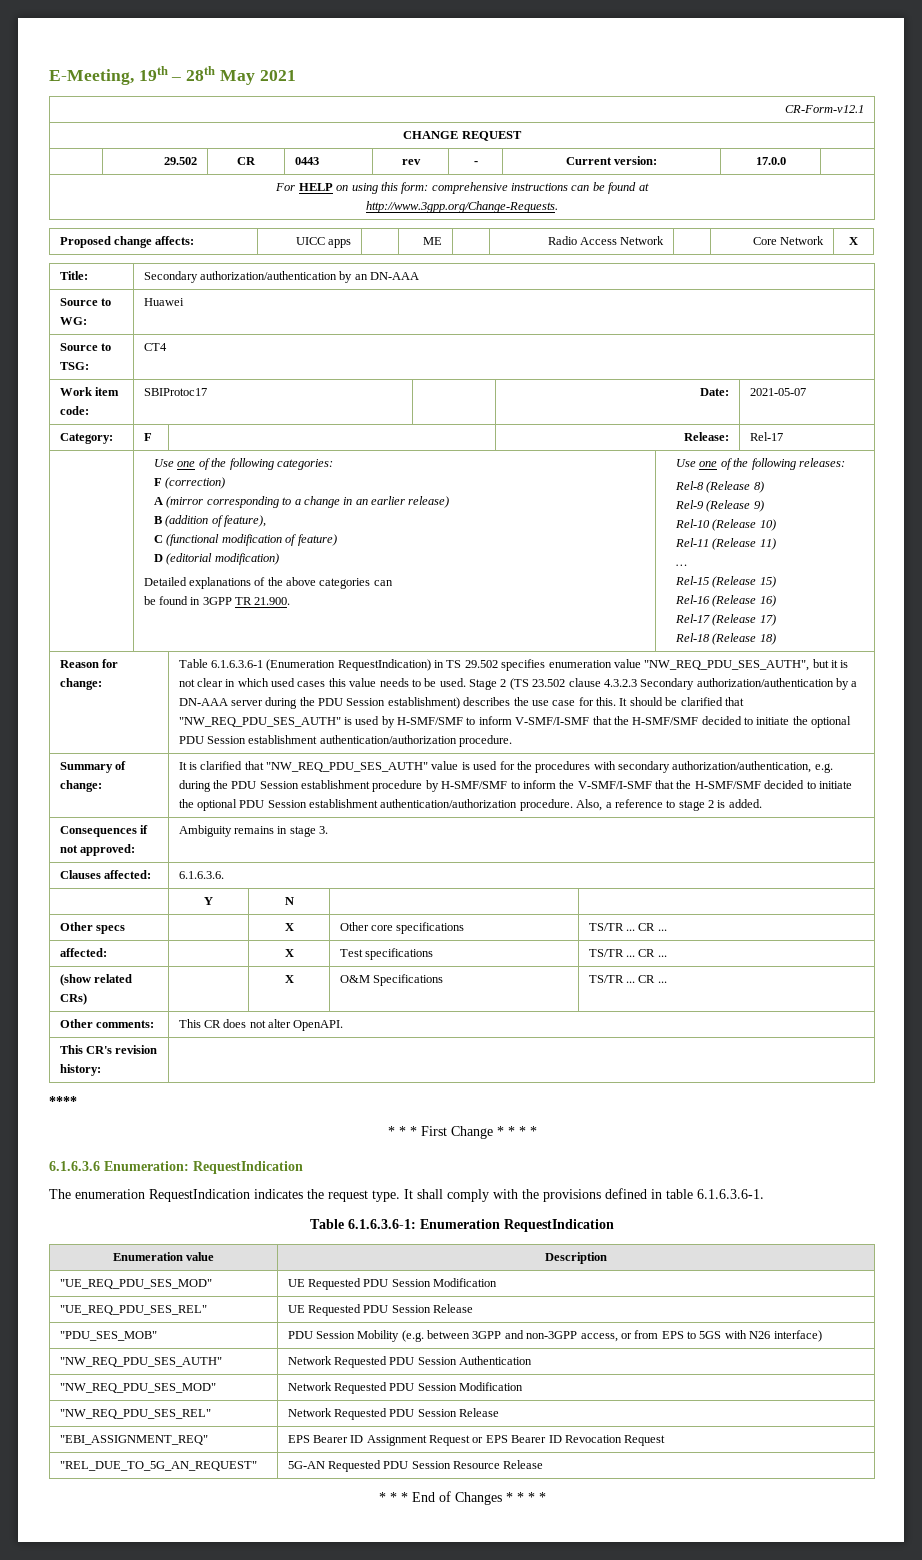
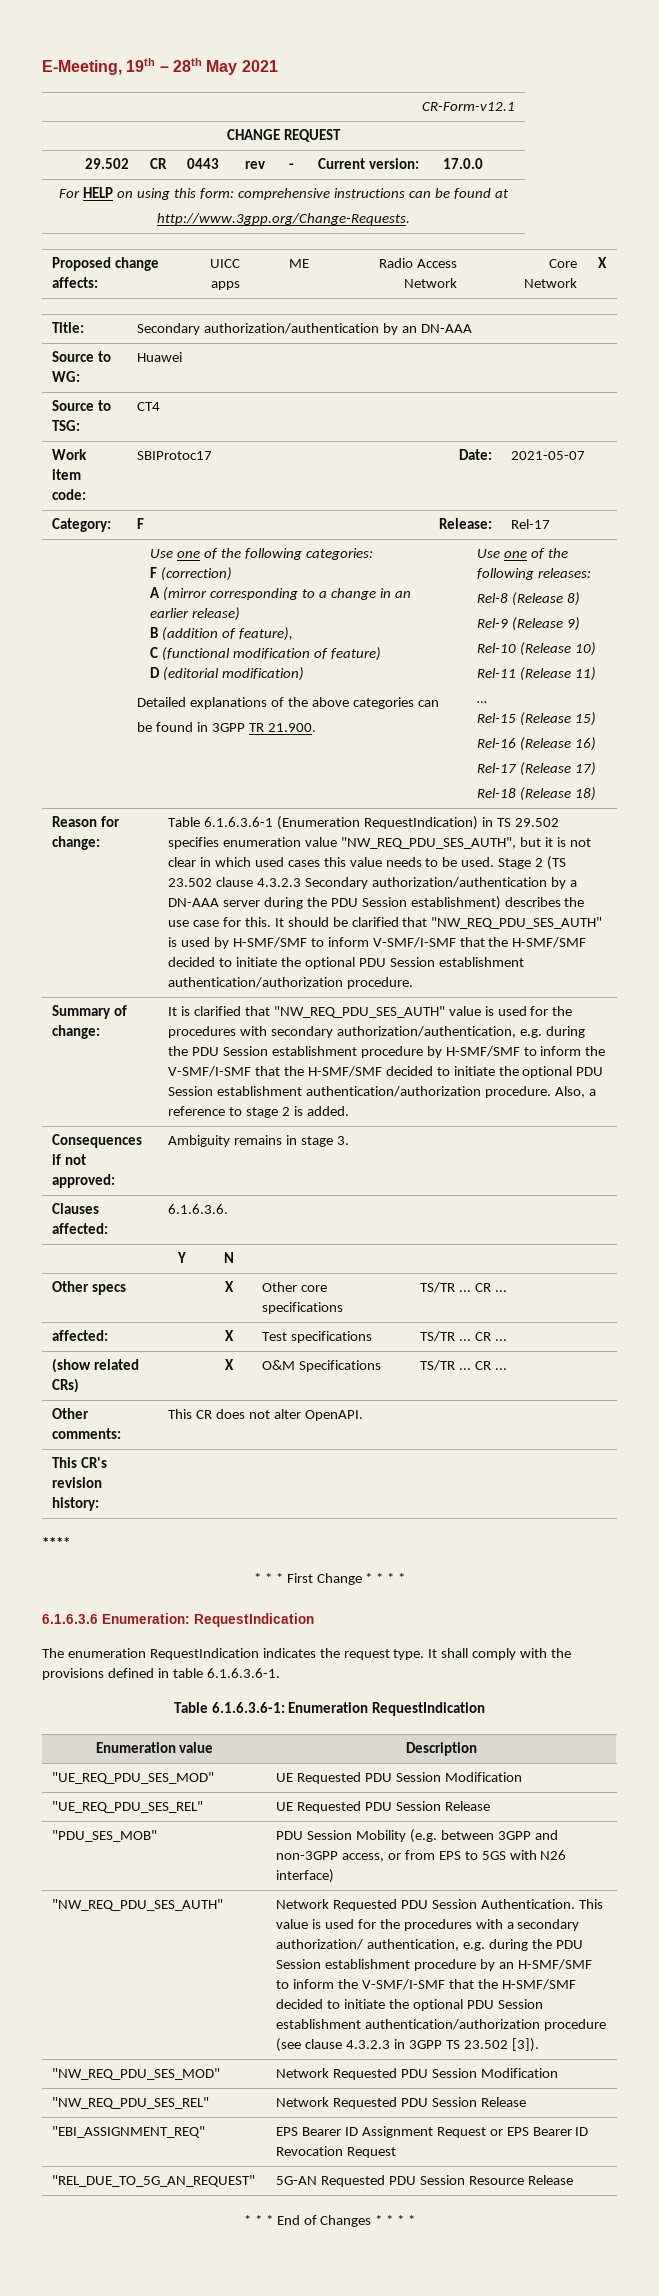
- Network Requested PDU Session Authentication
+ Network Requested PDU Session Authentication. This value is used for the procedures with a secondary authorization/ authentication, e.g. during the PDU Session establishment procedure by an H-SMF/SMF to inform the V-SMF/I-SMF that the H-SMF/SMF decided to initiate the optional PDU Session establishment authentication/authorization procedure (see clause 4.3.2.3 in 3GPP TS 23.502 [3]).

